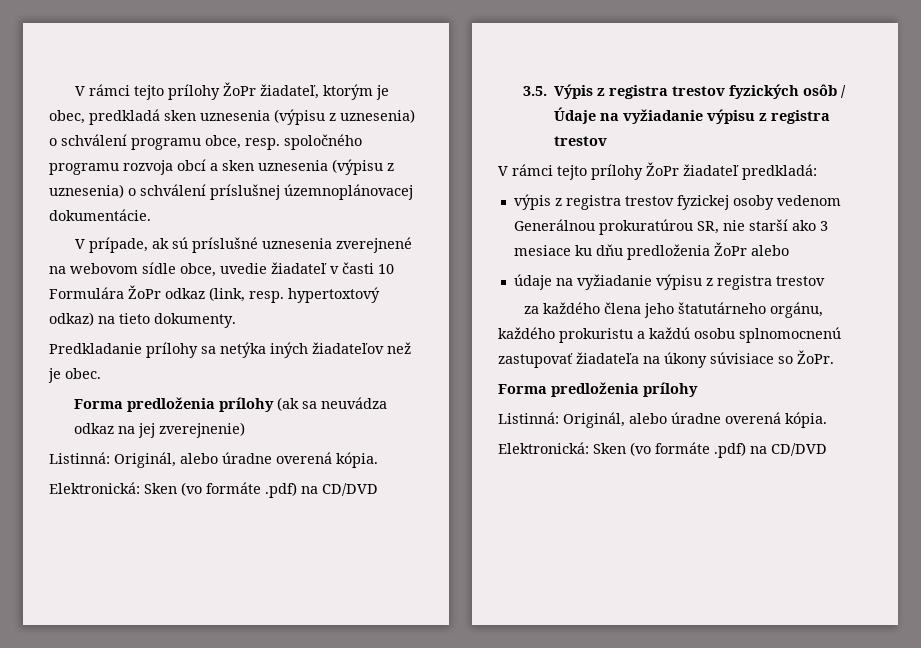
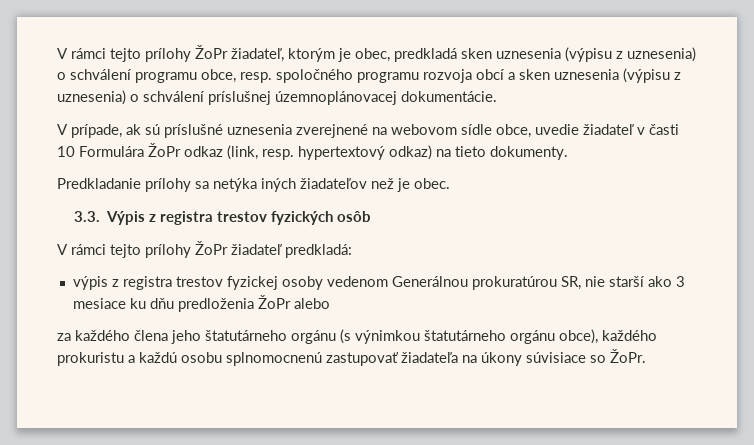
- V prípade, ak sú príslušné uznesenia zverejnené na webovom sídle obce, uvedie žiadateľ v časti 10 Formulára ŽoPr odkaz (link, resp. hypertoxtový odkaz) na tieto dokumenty.
+ V prípade, ak sú príslušné uznesenia zverejnené na webovom sídle obce, uvedie žiadateľ v časti 10 Formulára ŽoPr odkaz (link, resp. hypertextový odkaz) na tieto dokumenty.
- Forma predloženia prílohy (ak sa neuvádza odkaz na jej zverejnenie)
- Listinná: Originál, alebo úradne overená kópia.
- Elektronická: Sken (vo formáte .pdf) na CD/DVD
- 3.5. Výpis z registra trestov fyzických osôb / Údaje na vyžiadanie výpisu z registra trestov
+ 3.3. Výpis z registra trestov fyzických osôb
- údaje na vyžiadanie výpisu z registra trestov
- za každého člena jeho štatutárneho orgánu, každého prokuristu a každú osobu splnomocnenú zastupovať žiadateľa na úkony súvisiace so ŽoPr.
- Forma predloženia prílohy
- Listinná: Originál, alebo úradne overená kópia.
- Elektronická: Sken (vo formáte .pdf) na CD/DVD
+ za každého člena jeho štatutárneho orgánu (s výnimkou štatutárneho orgánu obce), každého prokuristu a každú osobu splnomocnenú zastupovať žiadateľa na úkony súvisiace so ŽoPr.

